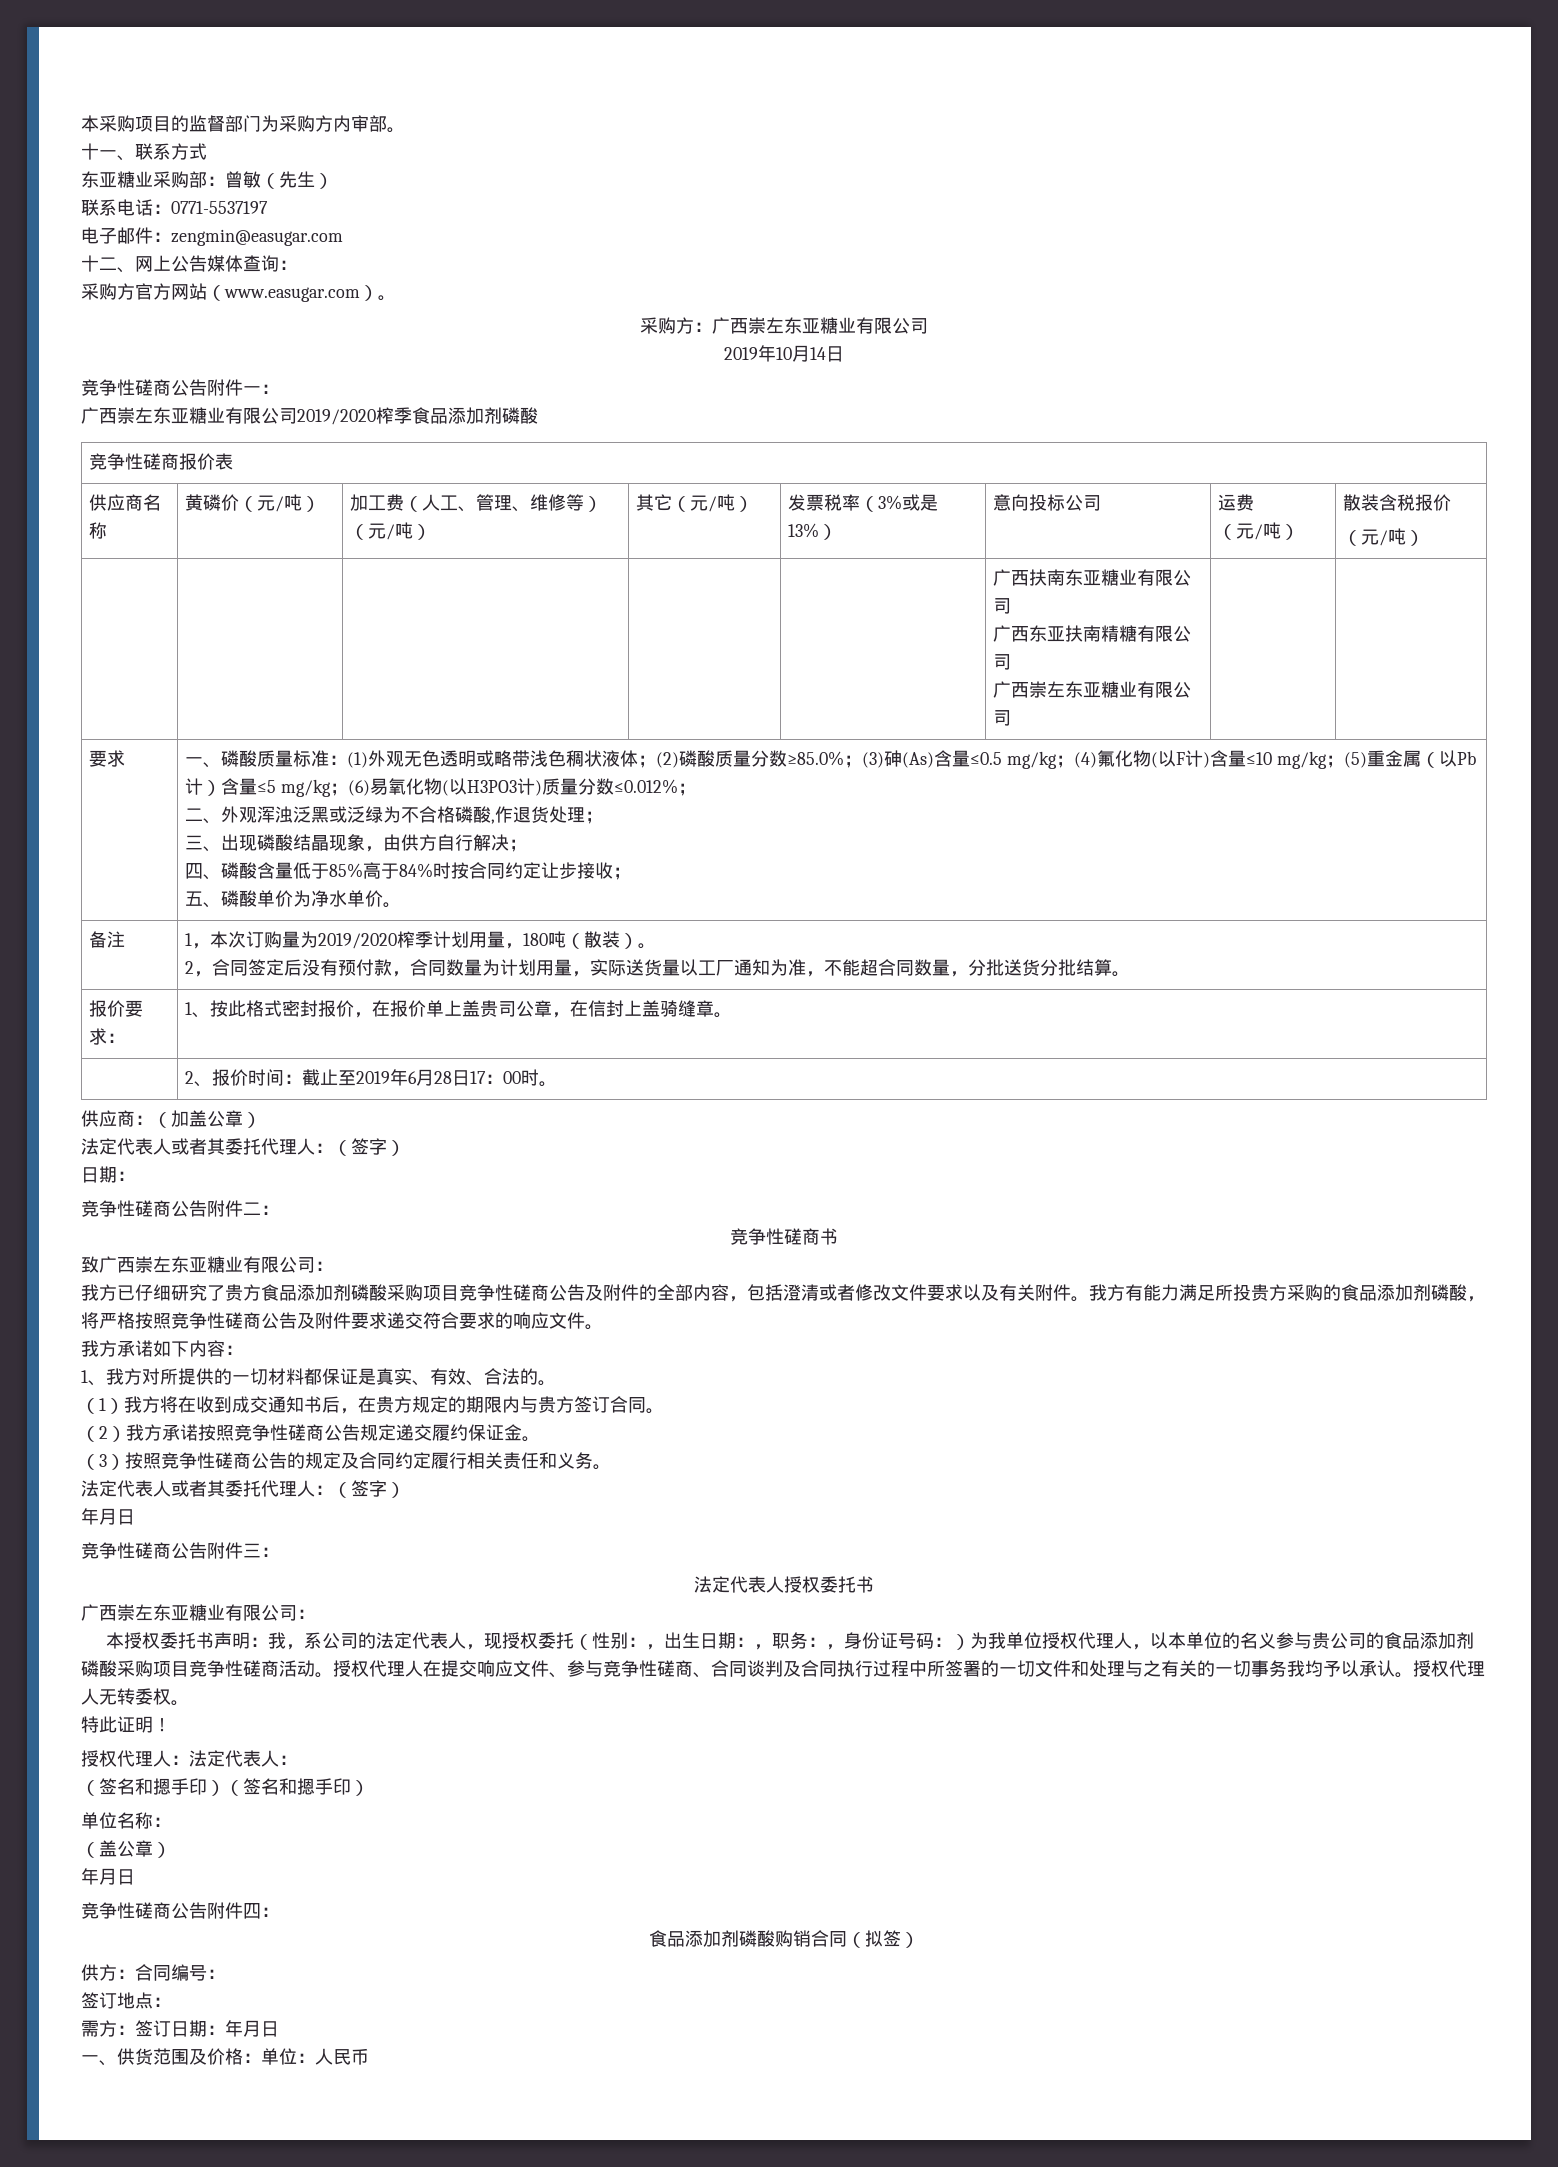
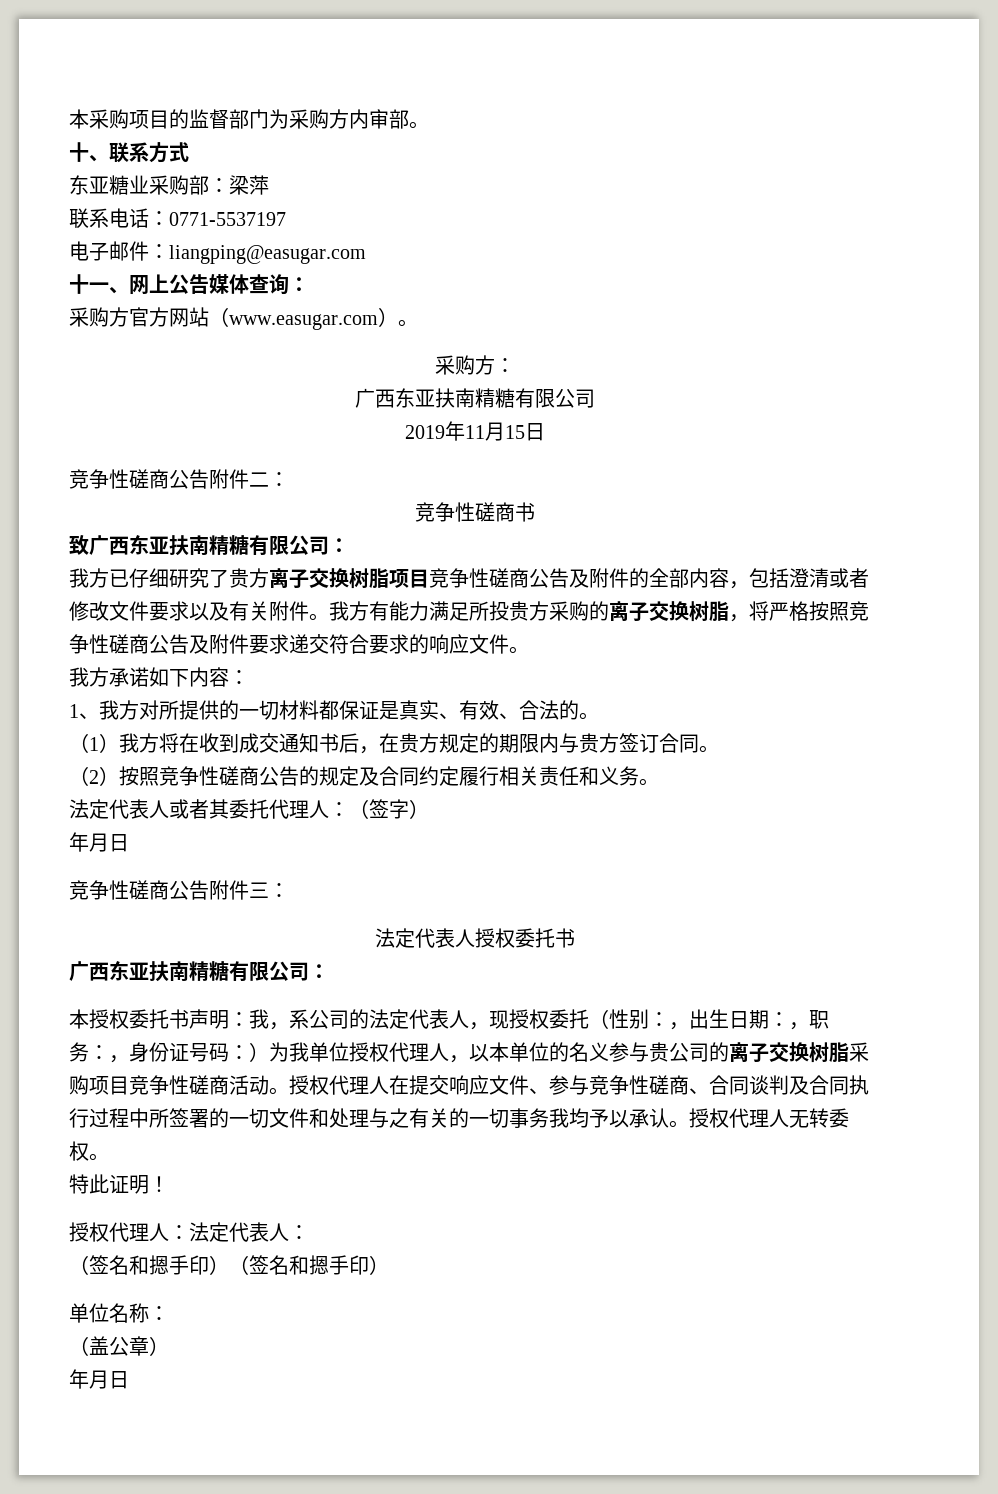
- 十一、联系方式
+ 十、联系方式
- 东亚糖业采购部：曾敏（先生）
+ 东亚糖业采购部：梁萍
- 电子邮件：zengmin@easugar.com
- 十二、网上公告媒体查询：
+ 电子邮件：liangping@easugar.com
+ 十一、网上公告媒体查询：
- 采购方：广西崇左东亚糖业有限公司
- 2019年10月14日
- 竞争性磋商公告附件一：
- 广西崇左东亚糖业有限公司2019/2020榨季食品添加剂磷酸
- 竞争性磋商报价表
- 供应商名称 | 黄磷价（元/吨） | 加工费（人工、管理、维修等）（元/吨） | 其它（元/吨） | 发票税率（3%或是13%） | 意向投标公司 | 运费
- （元/吨） | 散装含税报价
- （元/吨）
- | | | | | 广西扶南东亚糖业有限公司
+ 采购方：
  广西东亚扶南精糖有限公司
- 广西崇左东亚糖业有限公司 | |
- 要求 | 一、磷酸质量标准：(1)外观无色透明或略带浅色稠状液体；(2)磷酸质量分数≥85.0%；(3)砷(As)含量≤0.5 mg/kg；(4)氟化物(以F计)含量≤10 mg/kg；(5)重金属（以Pb计）含量≤5 mg/kg；(6)易氧化物(以H3PO3计)质量分数≤0.012%；
- 二、外观浑浊泛黑或泛绿为不合格磷酸,作退货处理；
- 三、出现磷酸结晶现象，由供方自行解决；
- 四、磷酸含量低于85%高于84%时按合同约定让步接收；
- 五、磷酸单价为净水单价。
- 备注 | 1，本次订购量为2019/2020榨季计划用量，180吨（散装）。
- 2，合同签定后没有预付款，合同数量为计划用量，实际送货量以工厂通知为准，不能超合同数量，分批送货分批结算。
- 报价要求： | 1、按此格式密封报价，在报价单上盖贵司公章，在信封上盖骑缝章。
- | 2、报价时间：截止至2019年6月28日17：00时。
- 供应商：（加盖公章）
- 法定代表人或者其委托代理人：（签字）
- 日期：
+ 2019年11月15日
- 致广西崇左东亚糖业有限公司：
+ 致广西东亚扶南精糖有限公司：
- 我方已仔细研究了贵方食品添加剂磷酸采购项目竞争性磋商公告及附件的全部内容，包括澄清或者修改文件要求以及有关附件。
+ 我方已仔细研究了贵方离子交换树脂项目竞争性磋商公告及附件的全部内容，包括澄清或者修改文件要求以及有关附件。
- 我方有能力满足所投贵方采购的食品添加剂磷酸，将严格按照竞争性磋商公告及附件要求递交符合要求的响应文件。
+ 我方有能力满足所投贵方采购的离子交换树脂，将严格按照竞争性磋商公告及附件要求递交符合要求的响应文件。
- （2）我方承诺按照竞争性磋商公告规定递交履约保证金。
- （3）按照竞争性磋商公告的规定及合同约定履行相关责任和义务。
+ （2）按照竞争性磋商公告的规定及合同约定履行相关责任和义务。
  法定代表人授权委托书
- 广西崇左东亚糖业有限公司：
+ 广西东亚扶南精糖有限公司：
- 本授权委托书声明：我，系公司的法定代表人，现授权委托（性别：，出生日期：，职务：，身份证号码：）为我单位授权代理人，以本单位的名义参与贵公司的食品添加剂磷酸采购项目竞争性磋商活动。
+ 本授权委托书声明：我，系公司的法定代表人，现授权委托（性别：，出生日期：，职务：，身份证号码：）为我单位授权代理人，以本单位的名义参与贵公司的离子交换树脂采购项目竞争性磋商活动。
- 竞争性磋商公告附件四：
- 食品添加剂磷酸购销合同（拟签）
- 供方：合同编号：
- 签订地点：
- 需方：签订日期：年月日
- 一、供货范围及价格：单位：人民币

